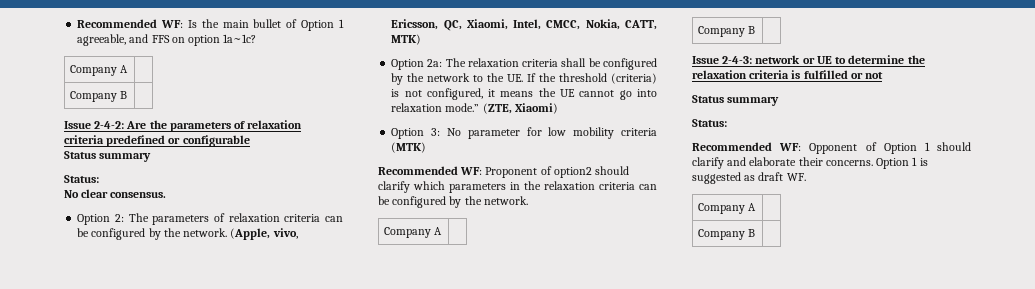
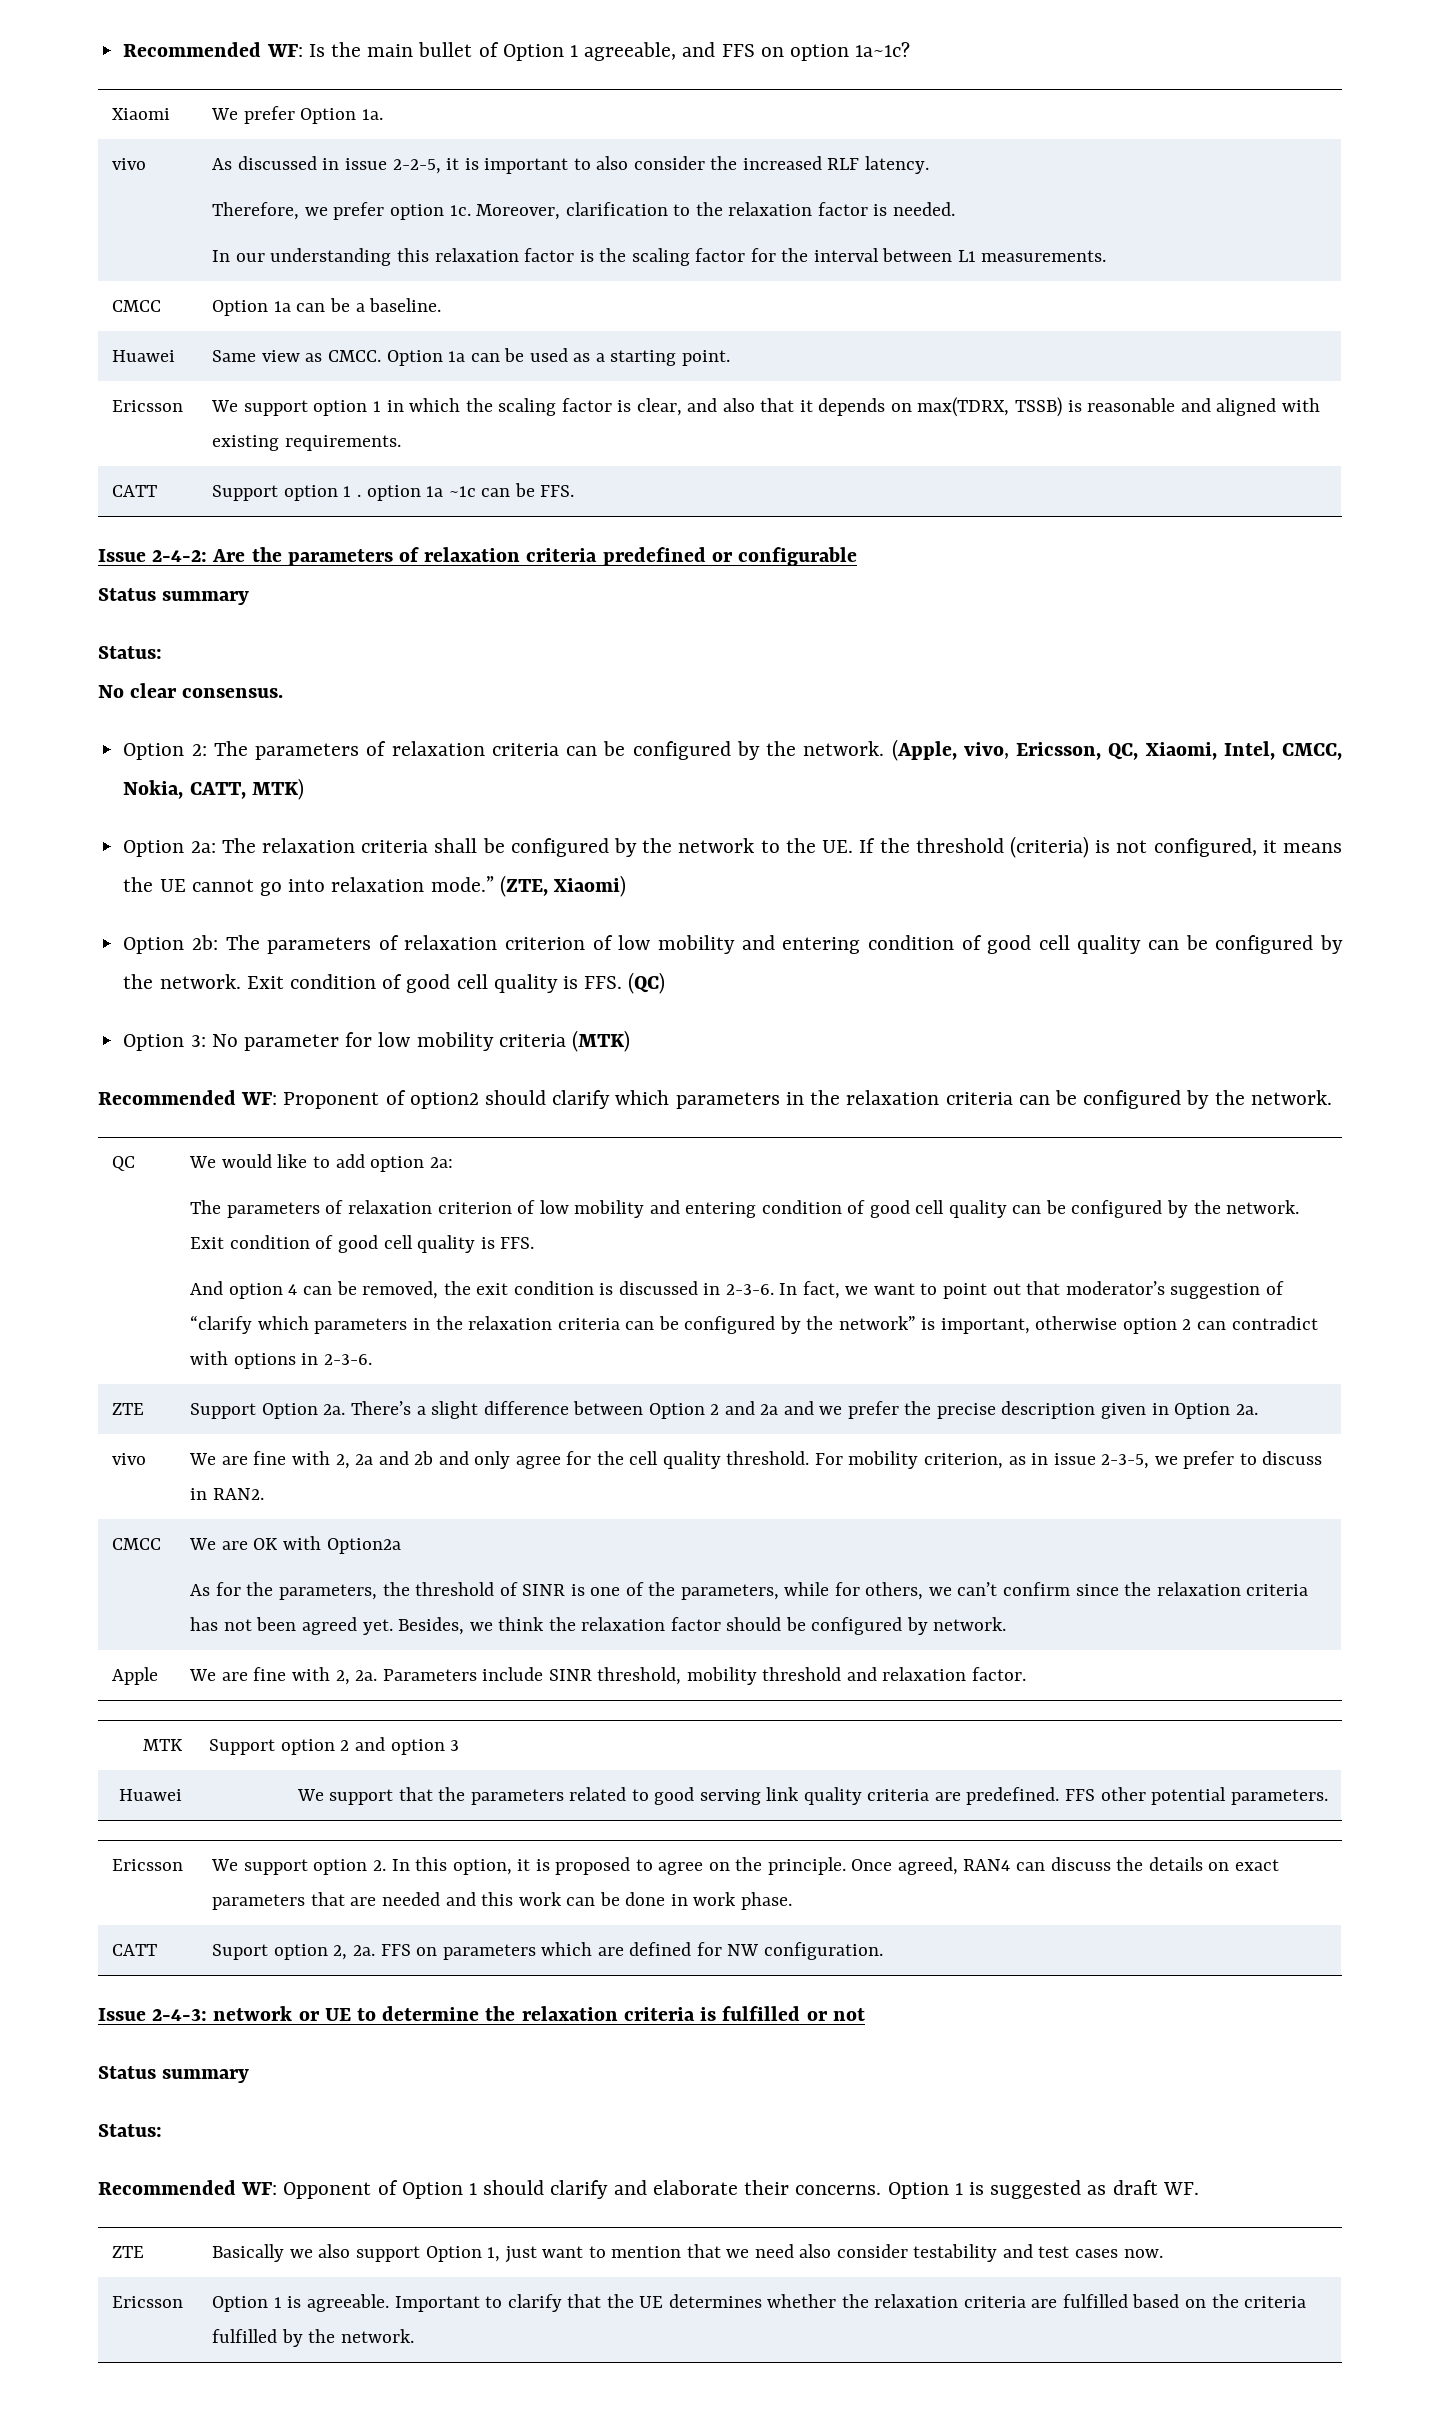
  Recommended WF: Is the main bullet of Option 1 agreeable, and FFS on option 1a~1c?
- Company A |
- Company B |
+ Xiaomi | We prefer Option 1a.
+ vivo | As discussed in issue 2-2-5, it is important to also consider the increased RLF latency.
+ Therefore, we prefer option 1c. Moreover, clarification to the relaxation factor is needed.
+ In our understanding this relaxation factor is the scaling factor for the interval between L1 measurements.
+ CMCC | Option 1a can be a baseline.
+ Huawei | Same view as CMCC. Option 1a can be used as a starting point.
+ Ericsson | We support option 1 in which the scaling factor is clear, and also that it depends on max(TDRX, TSSB) is reasonable and aligned with existing requirements.
+ CATT | Support option 1 . option 1a ~1c can be FFS.
+ Option 2b: The parameters of relaxation criterion of low mobility and entering condition of good cell quality can be configured by the network. Exit condition of good cell quality is FFS. (QC)
  Recommended WF: Proponent of option2 should clarify which parameters in the relaxation criteria can be configured by the network.
- Company A |
- Company B |
+ QC | We would like to add option 2a:
+ The parameters of relaxation criterion of low mobility and entering condition of good cell quality can be configured by the network. Exit condition of good cell quality is FFS.
+ And option 4 can be removed, the exit condition is discussed in 2-3-6. In fact, we want to point out that moderator’s suggestion of “clarify which parameters in the relaxation criteria can be configured by the network” is important, otherwise option 2 can contradict with options in 2-3-6.
+ ZTE | Support Option 2a. There’s a slight difference between Option 2 and 2a and we prefer the precise description given in Option 2a.
+ vivo | We are fine with 2, 2a and 2b and only agree for the cell quality threshold. For mobility criterion, as in issue 2-3-5, we prefer to discuss in RAN2.
+ CMCC | We are OK with Option2a
+ As for the parameters, the threshold of SINR is one of the parameters, while for others, we can’t confirm since the relaxation criteria has not been agreed yet. Besides, we think the relaxation factor should be configured by network.
+ Apple | We are fine with 2, 2a. Parameters include SINR threshold, mobility threshold and relaxation factor.
+ MTK | Support option 2 and option 3
+ Huawei | We support that the parameters related to good serving link quality criteria are predefined. FFS other potential parameters.
+ Ericsson | We support option 2. In this option, it is proposed to agree on the principle. Once agreed, RAN4 can discuss the details on exact parameters that are needed and this work can be done in work phase.
+ CATT | Suport option 2, 2a. FFS on parameters which are defined for NW configuration.
  Option 1 is suggested as draft WF.
- Company A |
- Company B |
+ ZTE | Basically we also support Option 1, just want to mention that we need also consider testability and test cases now.
+ Ericsson | Option 1 is agreeable. Important to clarify that the UE determines whether the relaxation criteria are fulfilled based on the criteria fulfilled by the network.

